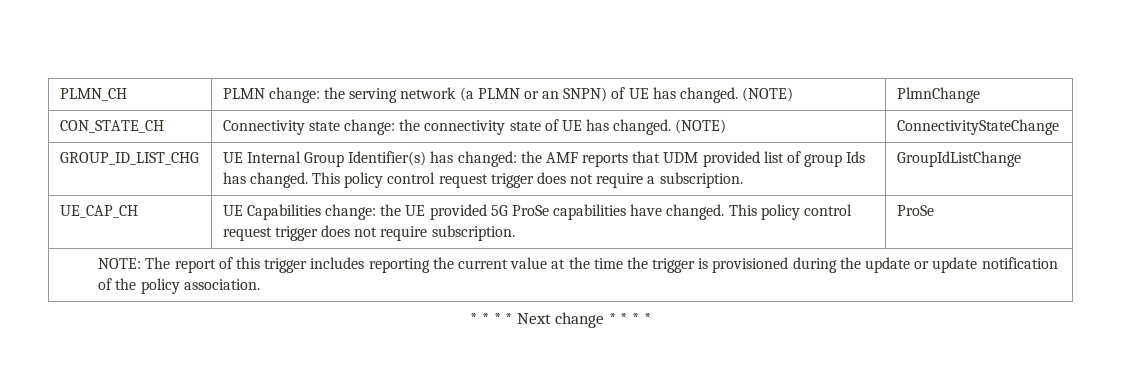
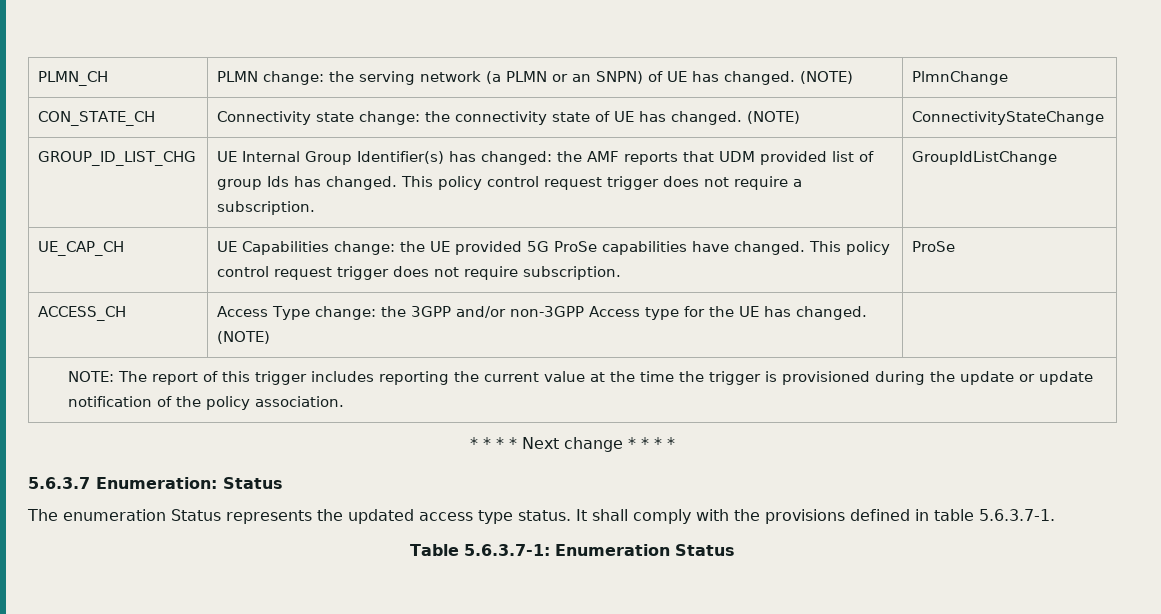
+ ACCESS_CH | Access Type change: the 3GPP and/or non-3GPP Access type for the UE has changed. (NOTE) |
+ 5.6.3.7 Enumeration: Status
+ The enumeration Status represents the updated access type status. It shall comply with the provisions defined in table 5.6.3.7-1.
+ Table 5.6.3.7-1: Enumeration Status

